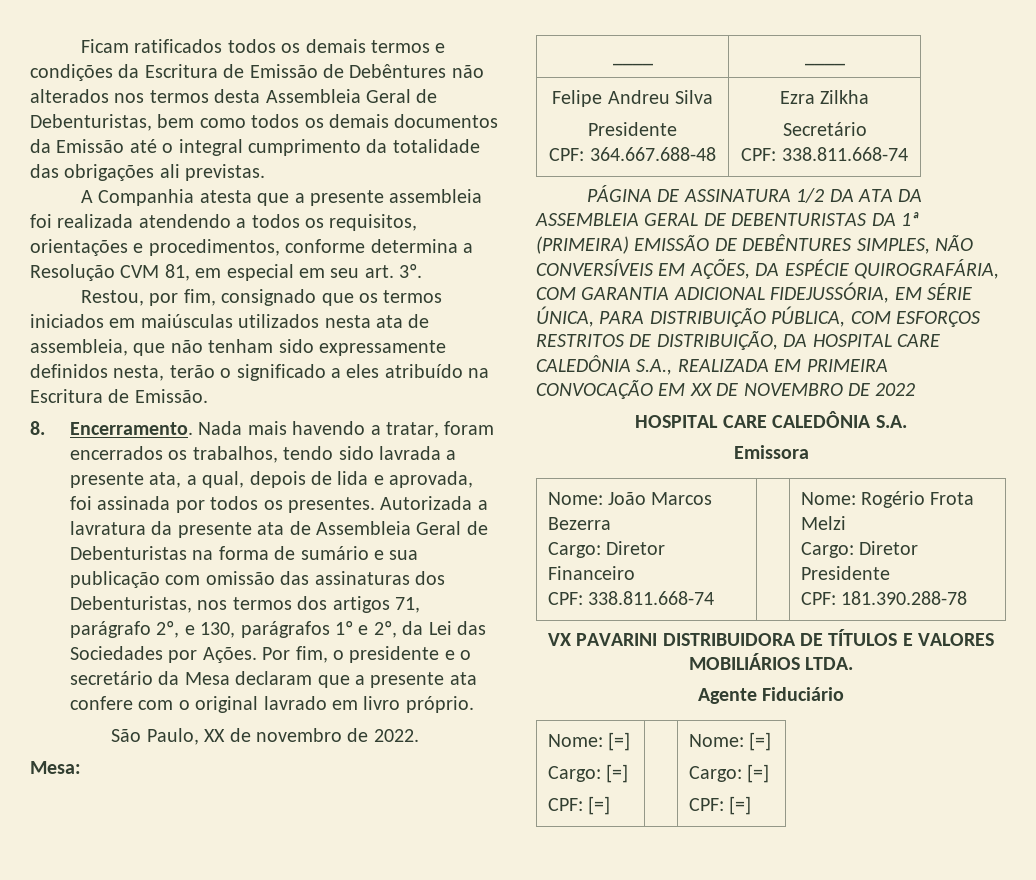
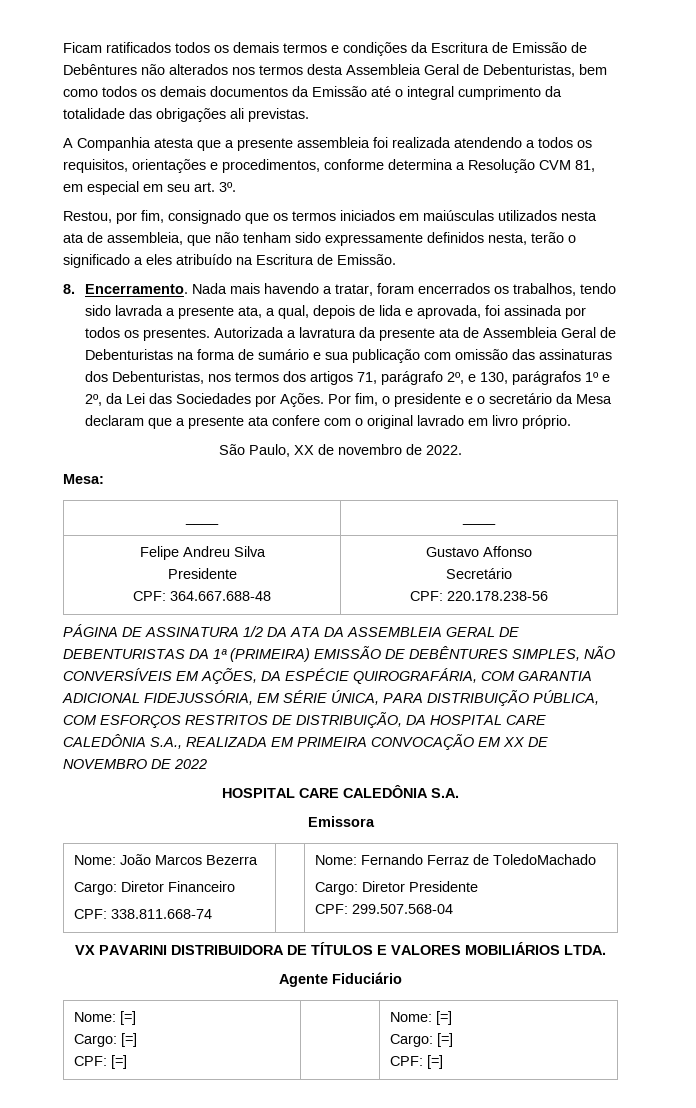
  Felipe Andreu Silva
  Presidente
- CPF: 364.667.688-48 | Ezra Zilkha
+ CPF: 364.667.688-48 | Gustavo Affonso
  Secretário
- CPF: 338.811.668-74
+ CPF: 220.178.238-56
  Nome: João Marcos Bezerra
  Cargo: Diretor Financeiro
- CPF: 338.811.668-74 | | Nome: Rogério Frota Melzi
+ CPF: 338.811.668-74 | | Nome: Fernando Ferraz de ToledoMachado
  Cargo: Diretor Presidente
- CPF: 181.390.288-78
+ CPF: 299.507.568-04

